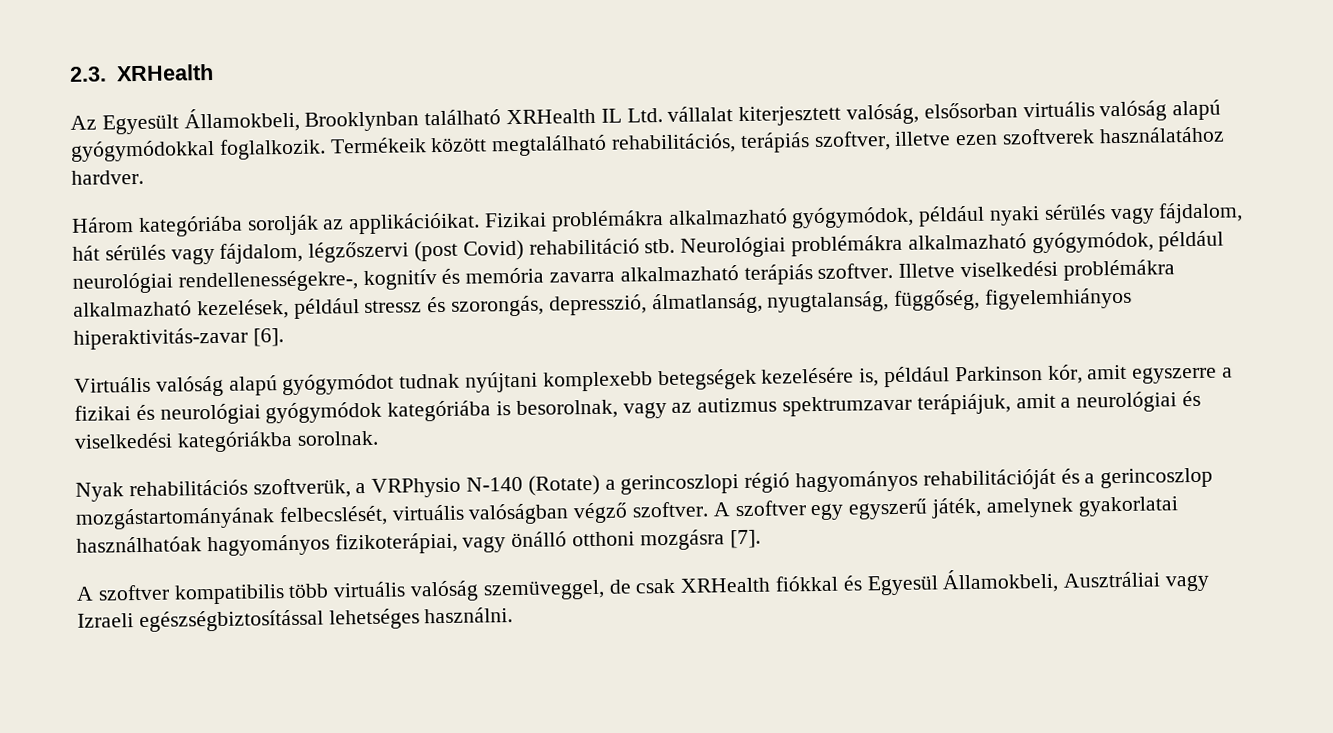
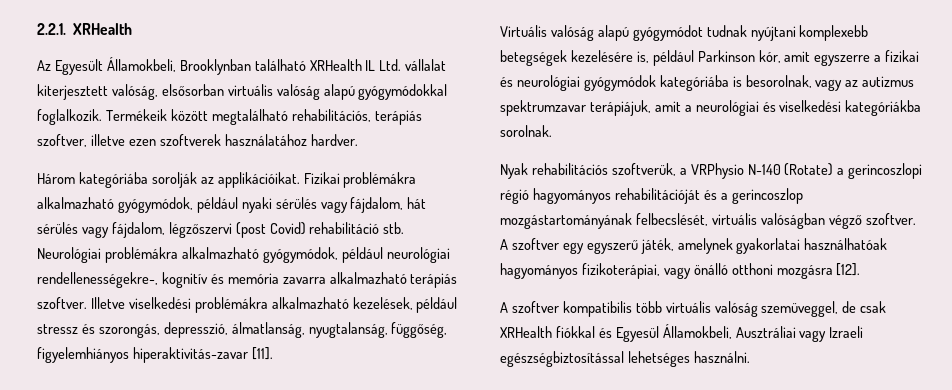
- 2.3. XRHealth
+ 2.2.1. XRHealth
- Illetve viselkedési problémákra alkalmazható kezelések, például stressz és szorongás, depresszió, álmatlanság, nyugtalanság, függőség, figyelemhiányos hiperaktivitás-zavar [6].
+ Illetve viselkedési problémákra alkalmazható kezelések, például stressz és szorongás, depresszió, álmatlanság, nyugtalanság, függőség, figyelemhiányos hiperaktivitás-zavar [11].
- A szoftver egy egyszerű játék, amelynek gyakorlatai használhatóak hagyományos fizikoterápiai, vagy önálló otthoni mozgásra [7].
+ A szoftver egy egyszerű játék, amelynek gyakorlatai használhatóak hagyományos fizikoterápiai, vagy önálló otthoni mozgásra [12].

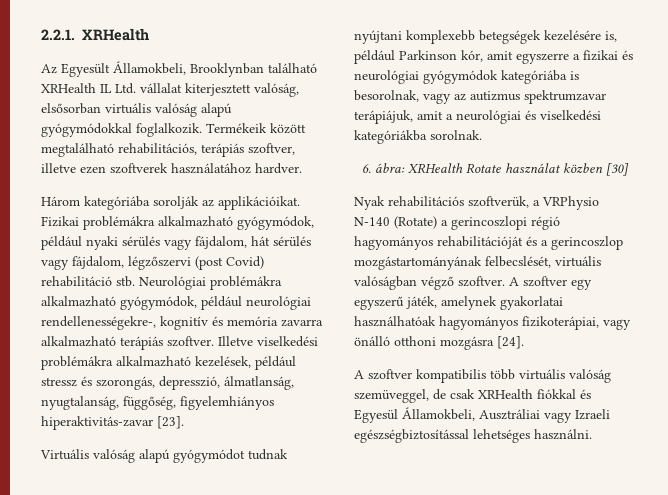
- Illetve viselkedési problémákra alkalmazható kezelések, például stressz és szorongás, depresszió, álmatlanság, nyugtalanság, függőség, figyelemhiányos hiperaktivitás-zavar [11].
+ Illetve viselkedési problémákra alkalmazható kezelések, például stressz és szorongás, depresszió, álmatlanság, nyugtalanság, függőség, figyelemhiányos hiperaktivitás-zavar [23].
+ 6. ábra: XRHealth Rotate használat közben [30]
- A szoftver egy egyszerű játék, amelynek gyakorlatai használhatóak hagyományos fizikoterápiai, vagy önálló otthoni mozgásra [12].
+ A szoftver egy egyszerű játék, amelynek gyakorlatai használhatóak hagyományos fizikoterápiai, vagy önálló otthoni mozgásra [24].

